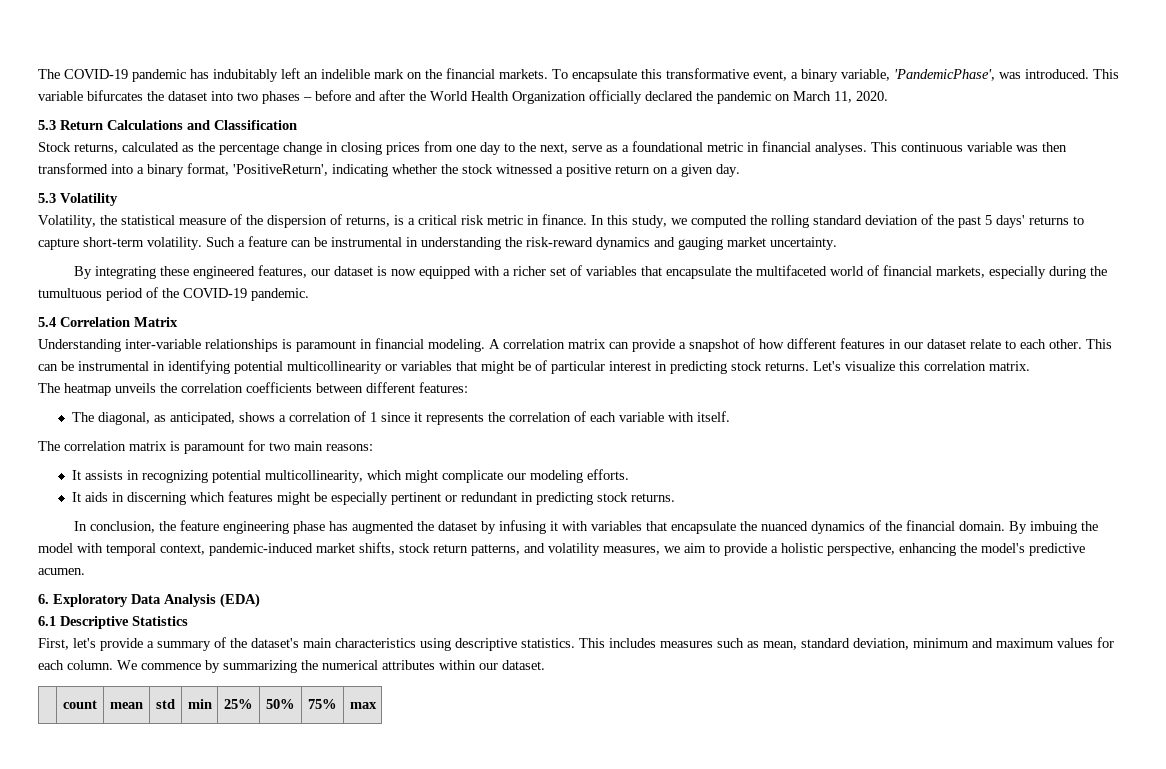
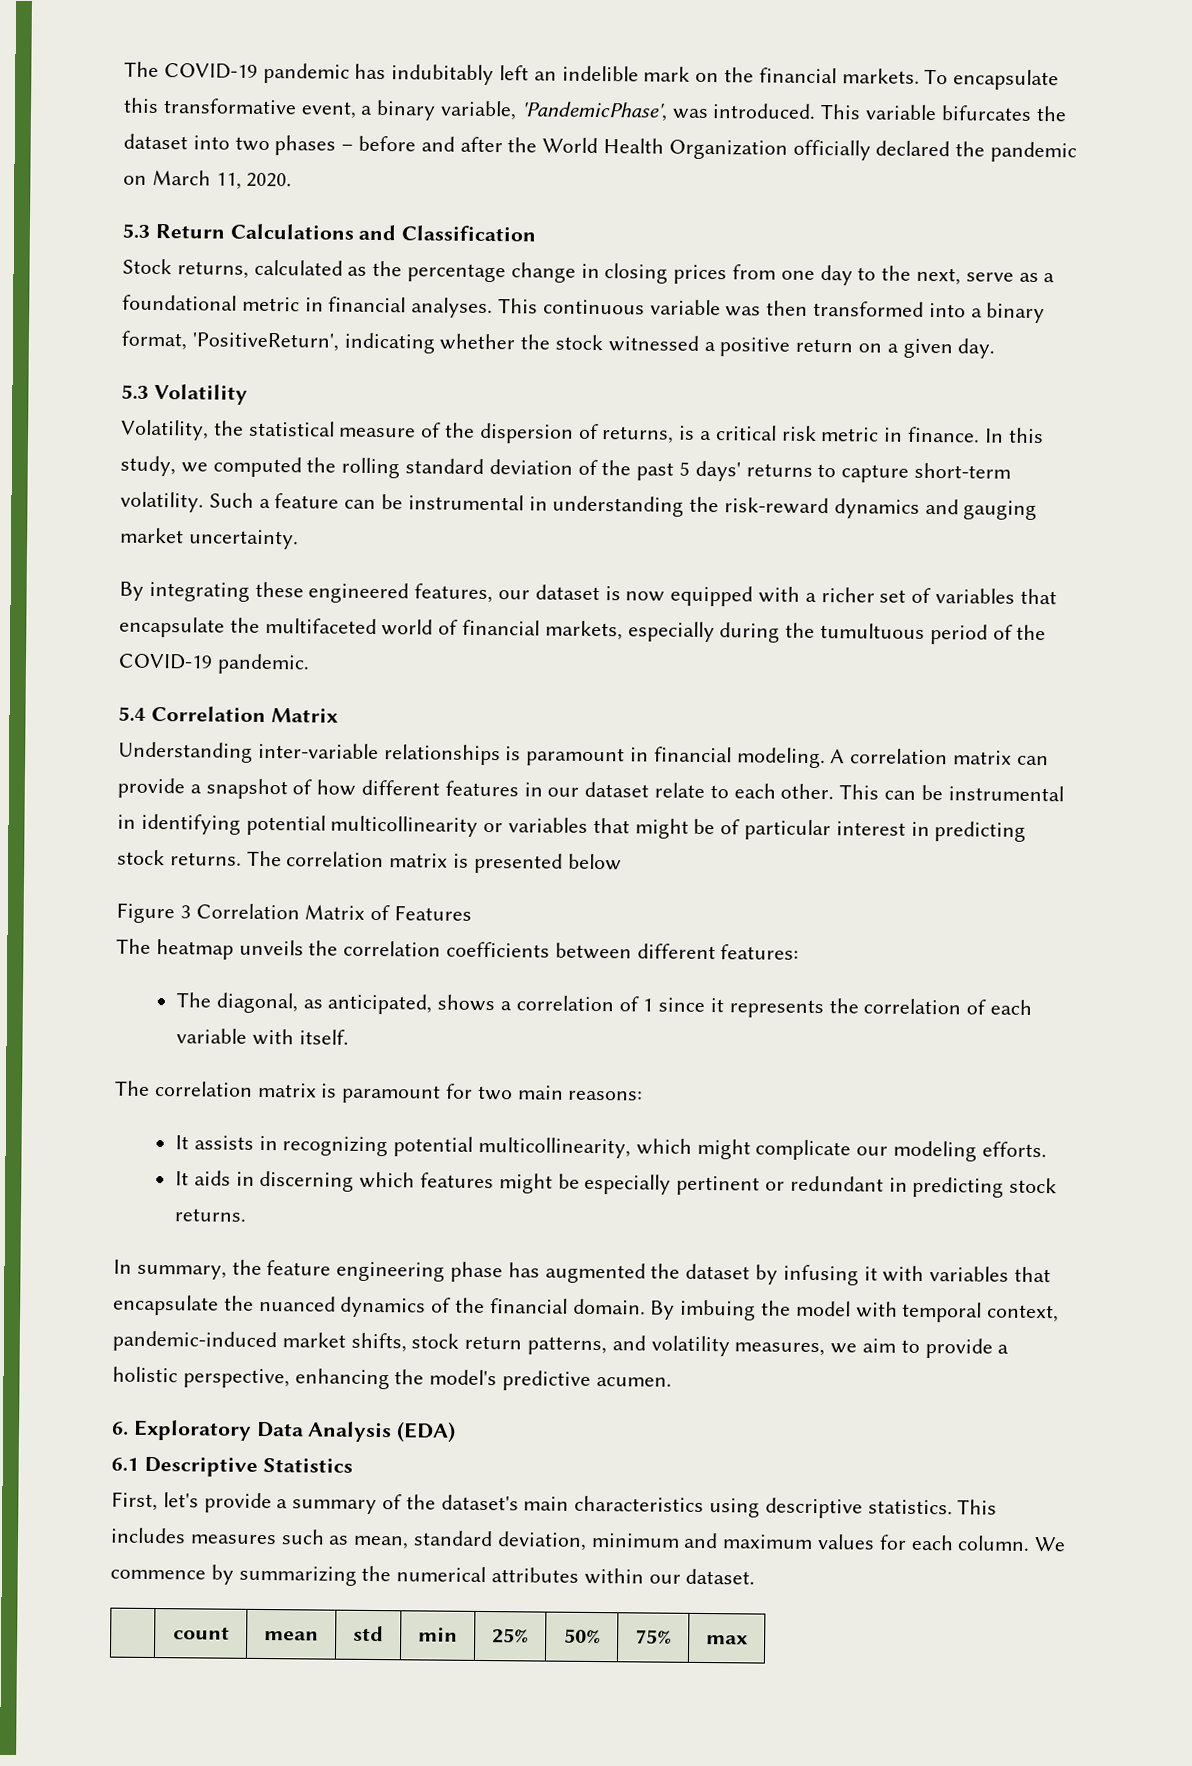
- Let's visualize this correlation matrix.
+ The correlation matrix is presented below
+ Figure 3 Correlation Matrix of Features
- In conclusion, the feature engineering phase has augmented the dataset by infusing it with variables that encapsulate the nuanced dynamics of the financial domain.
+ In summary, the feature engineering phase has augmented the dataset by infusing it with variables that encapsulate the nuanced dynamics of the financial domain.

